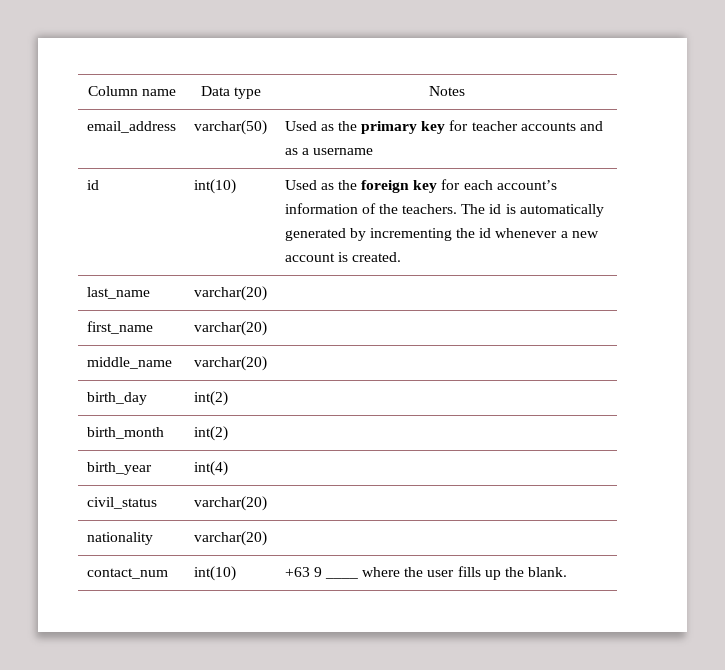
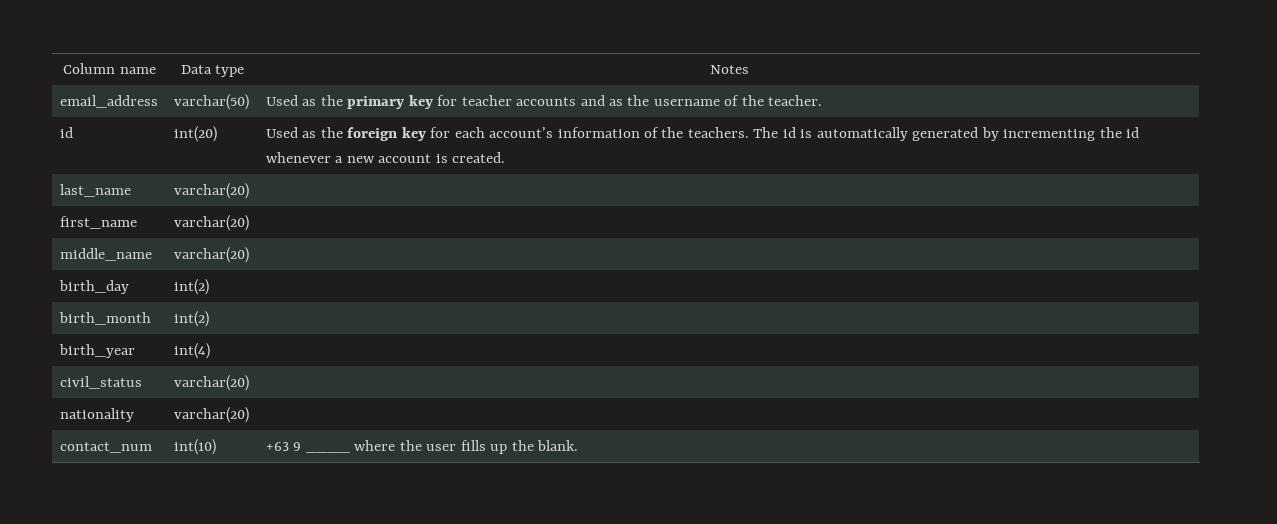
- email_address | varchar(50) | Used as the primary key for teacher accounts and as a username
+ email_address | varchar(50) | Used as the primary key for teacher accounts and as the username of the teacher.
- id | int(10) | Used as the foreign key for each account’s information of the teachers. The id is automatically generated by incrementing the id whenever a new account is created.
+ id | int(20) | Used as the foreign key for each account’s information of the teachers. The id is automatically generated by incrementing the id whenever a new account is created.

